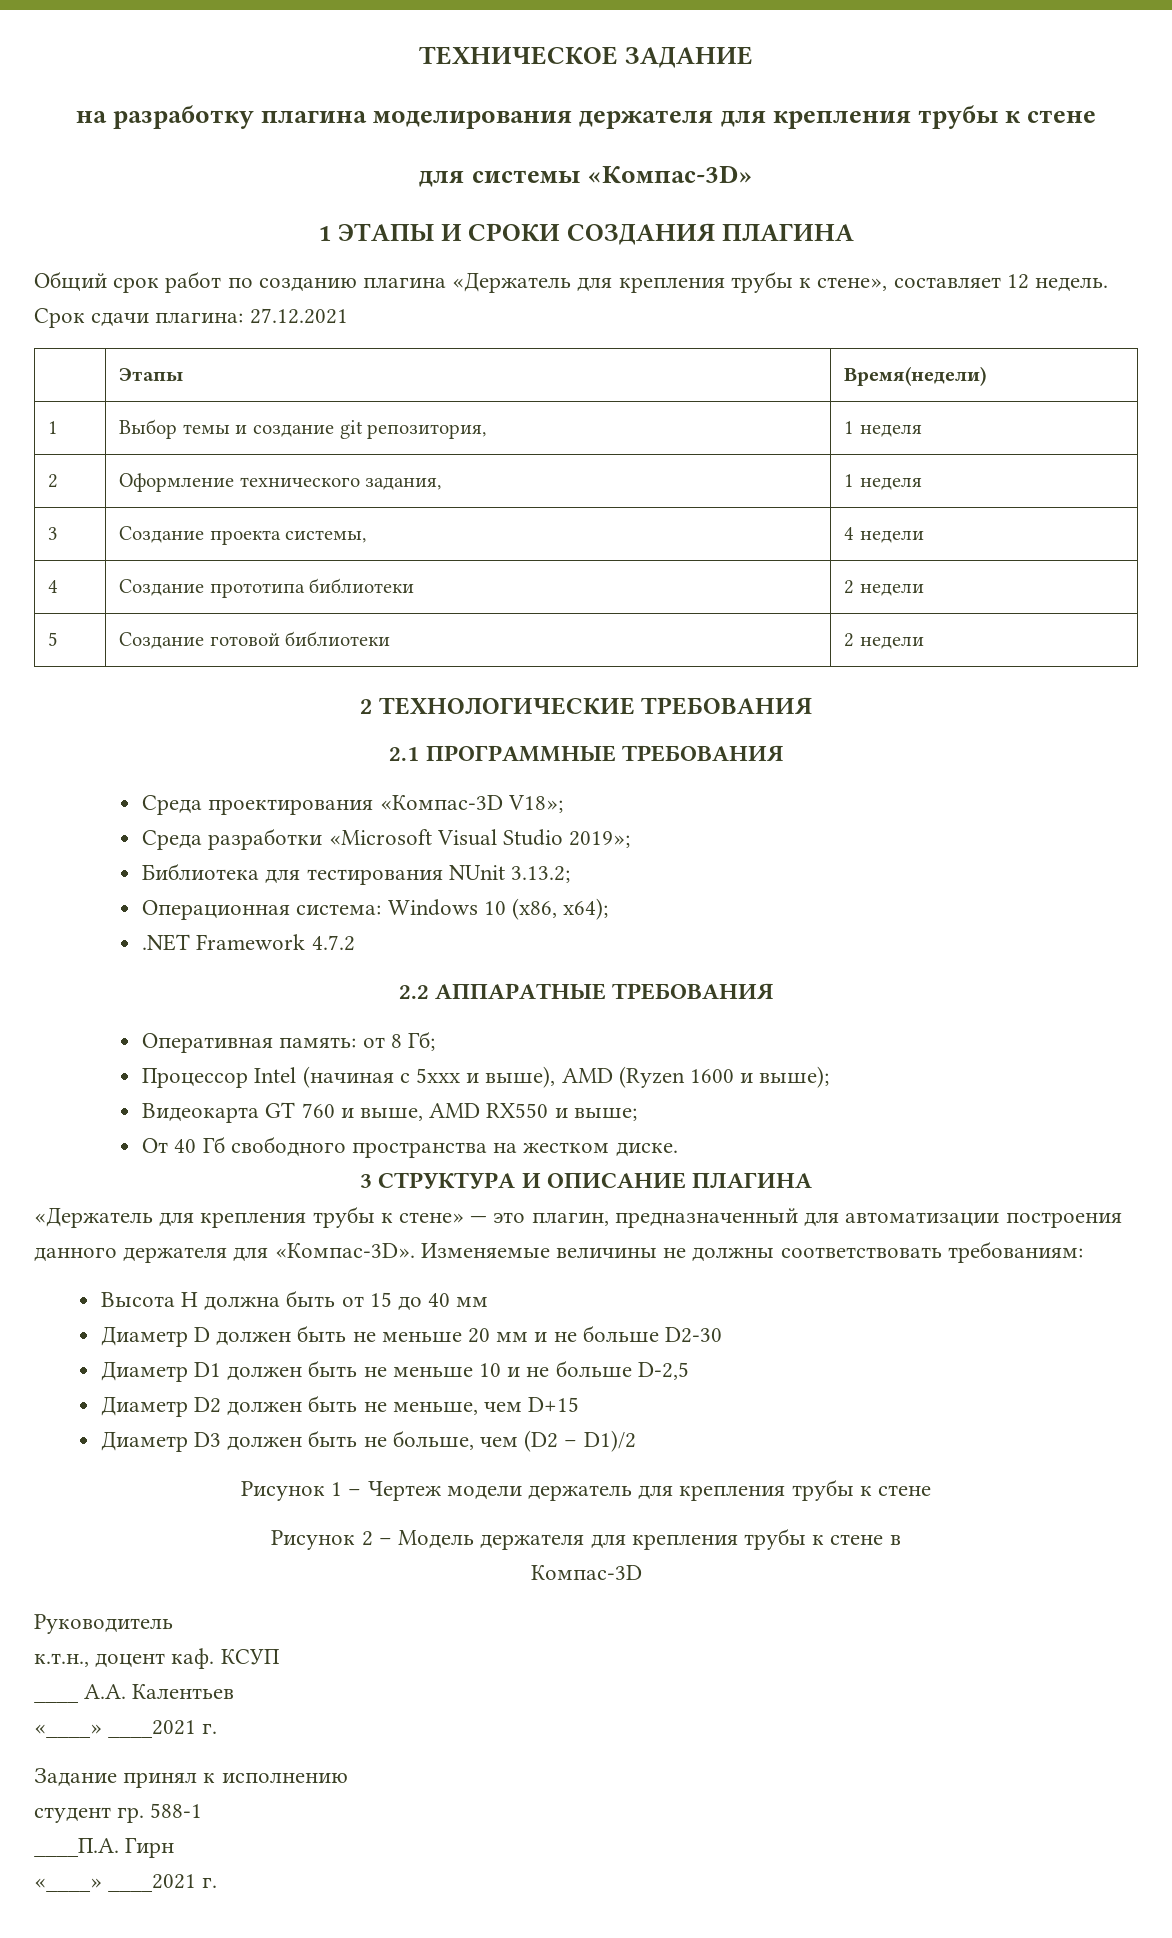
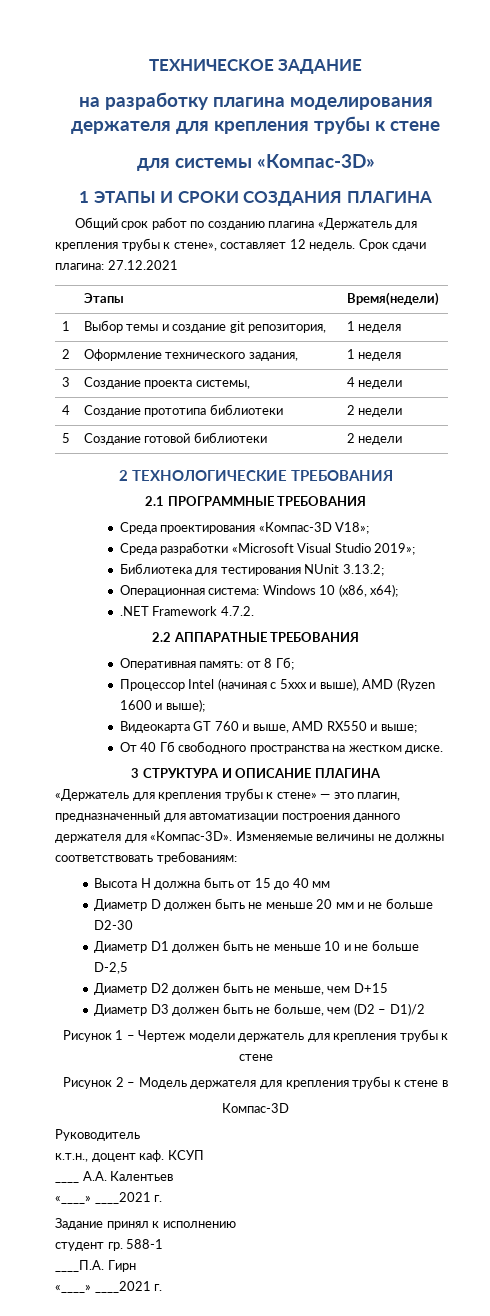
- .NET Framework 4.7.2
+ .NET Framework 4.7.2.

